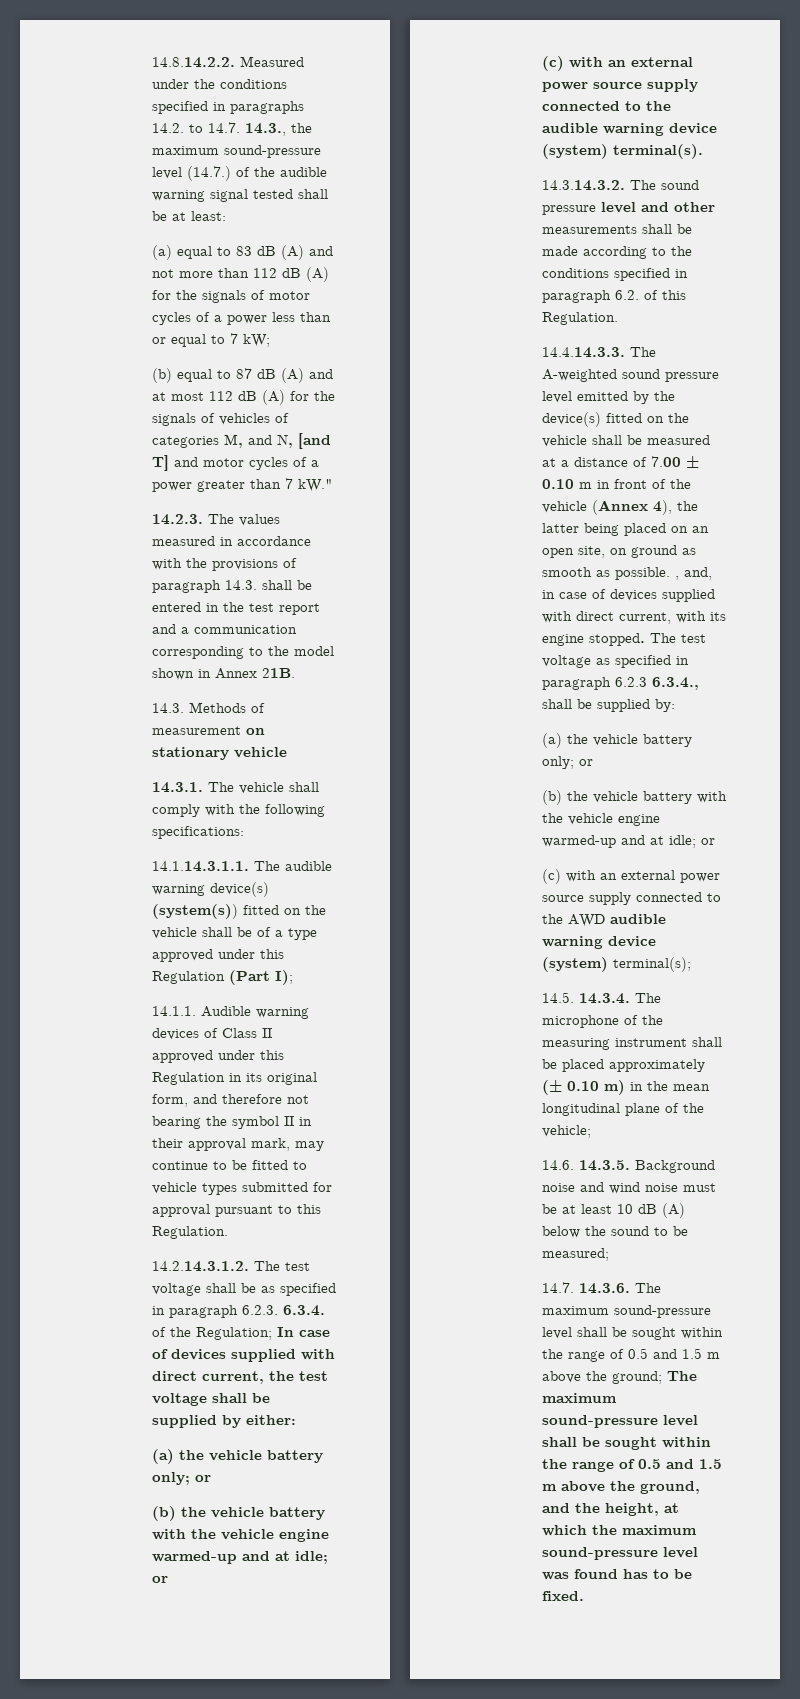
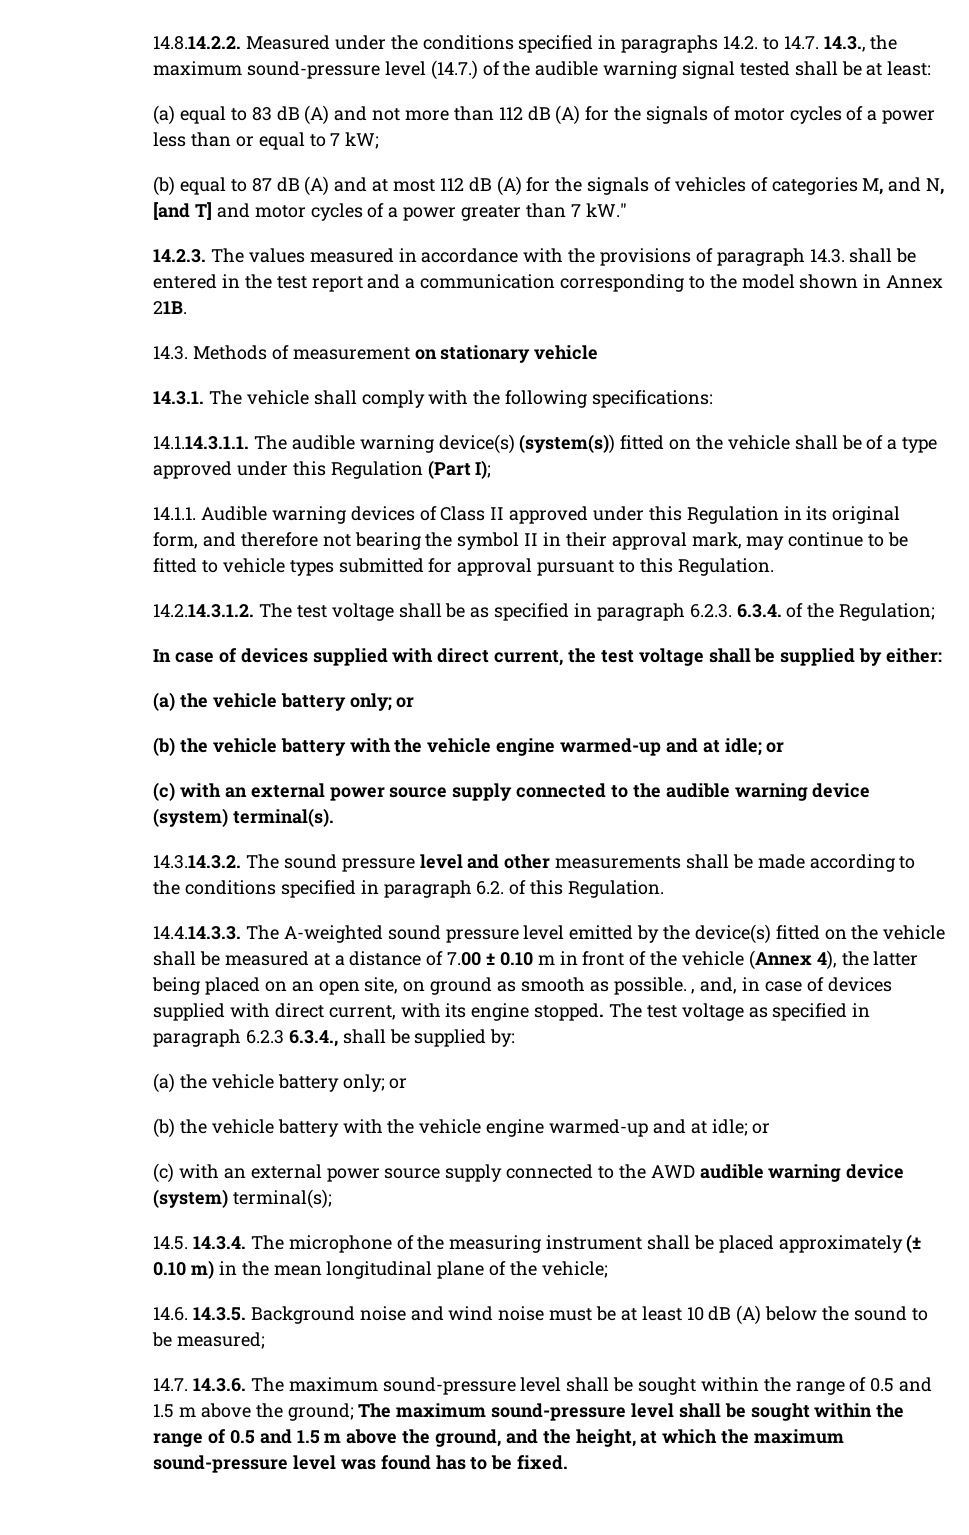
- 14.2.14.3.1.2. The test voltage shall be as specified in paragraph 6.2.3. 6.3.4. of the Regulation; In case of devices supplied with direct current, the test voltage shall be supplied by either:
+ 14.2.14.3.1.2. The test voltage shall be as specified in paragraph 6.2.3. 6.3.4. of the Regulation;
+ In case of devices supplied with direct current, the test voltage shall be supplied by either:

